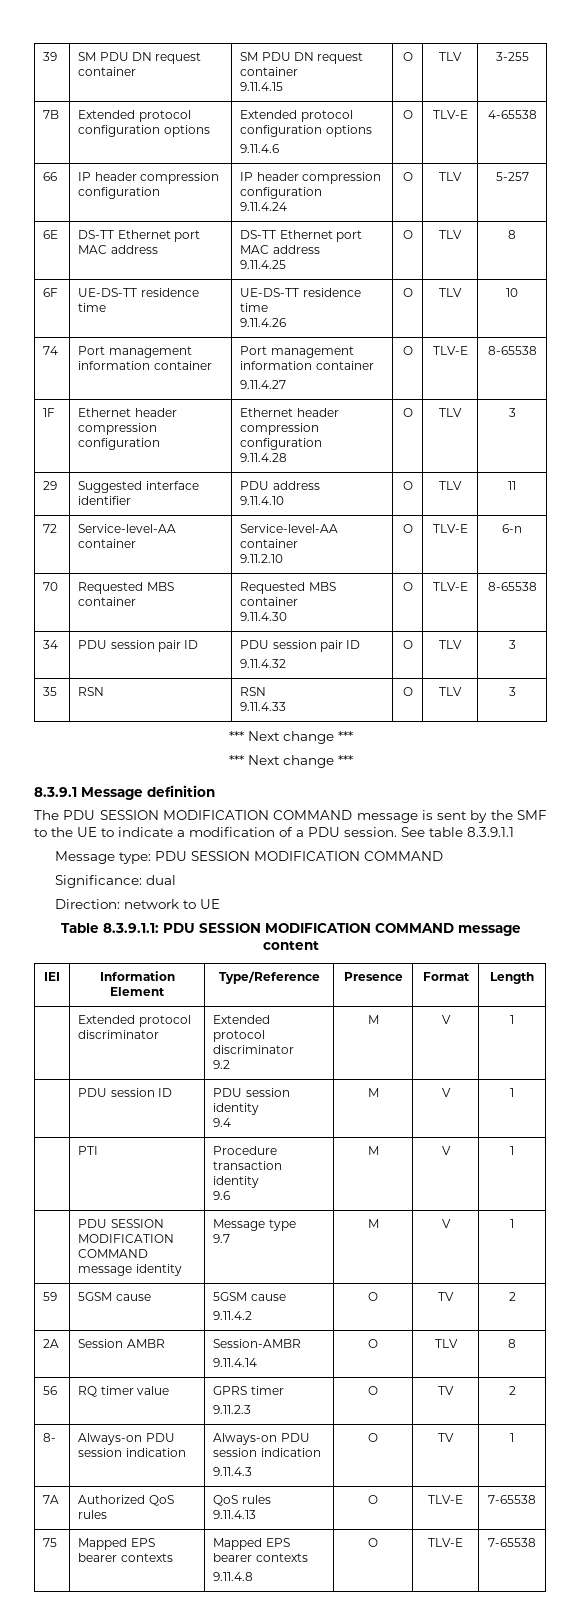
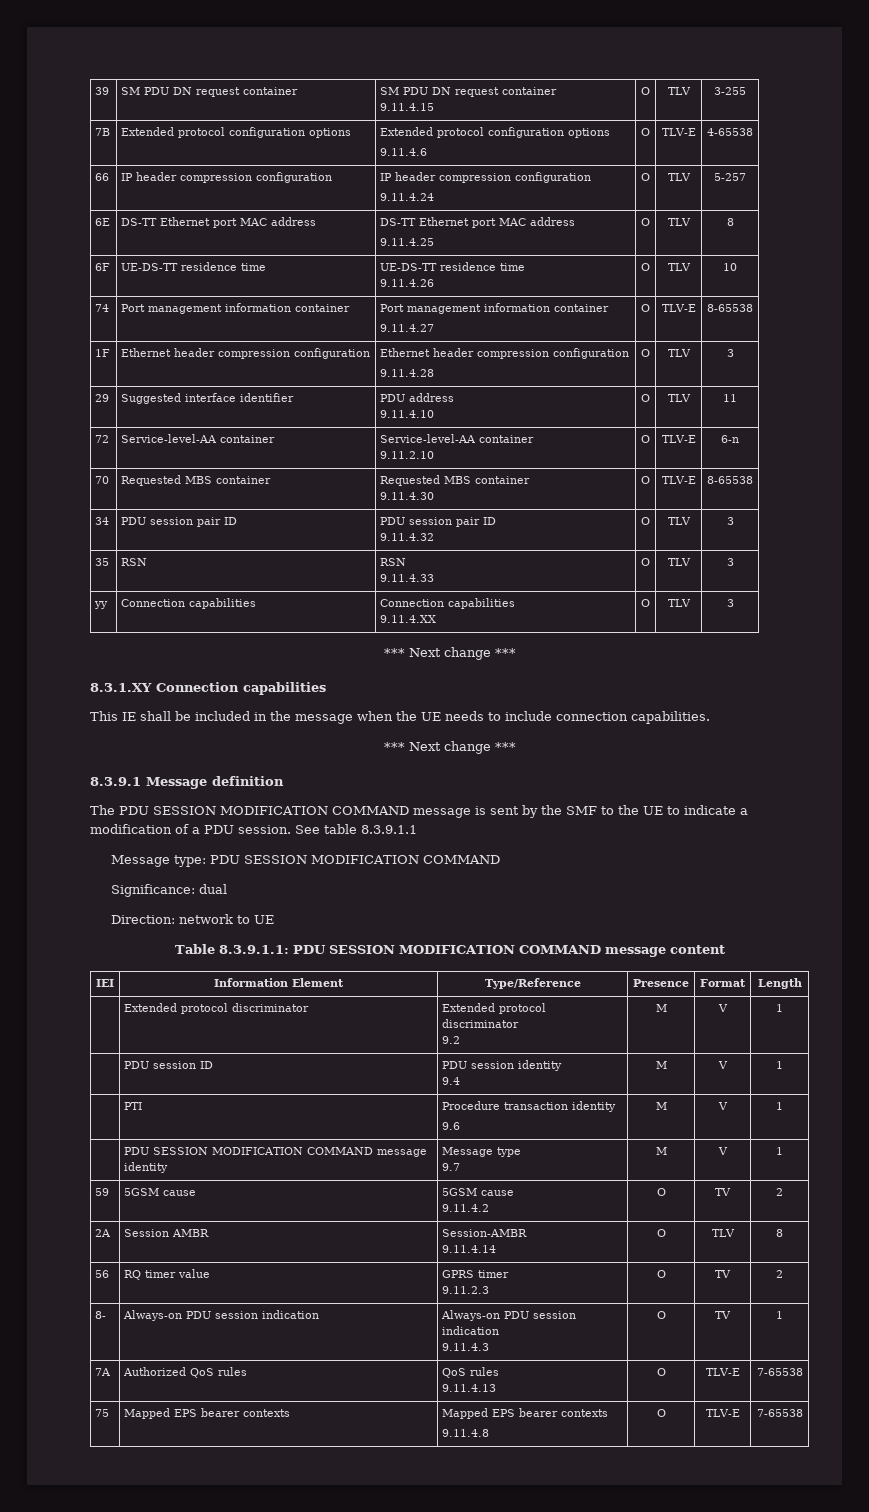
  35 | RSN | RSN
  9.11.4.33 | O | TLV | 3
+ yy | Connection capabilities | Connection capabilities
+ 9.11.4.XX | O | TLV | 3
  *** Next change ***
+ 8.3.1.XY Connection capabilities
+ This IE shall be included in the message when the UE needs to include connection capabilities.

